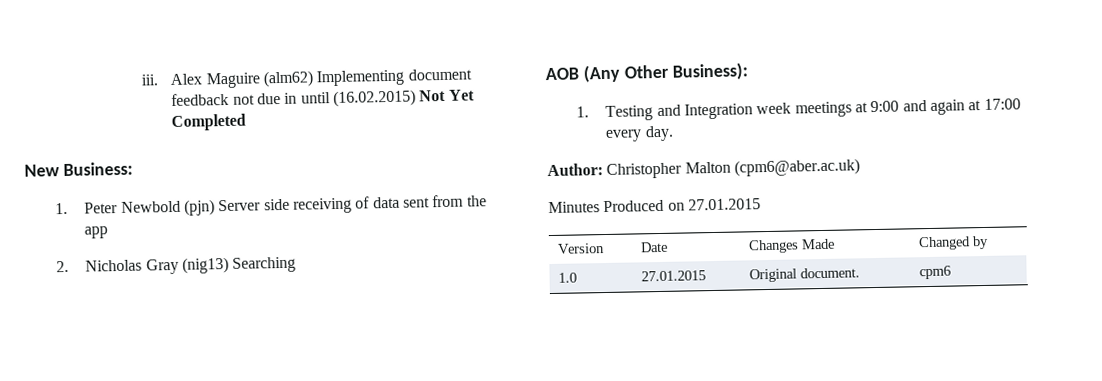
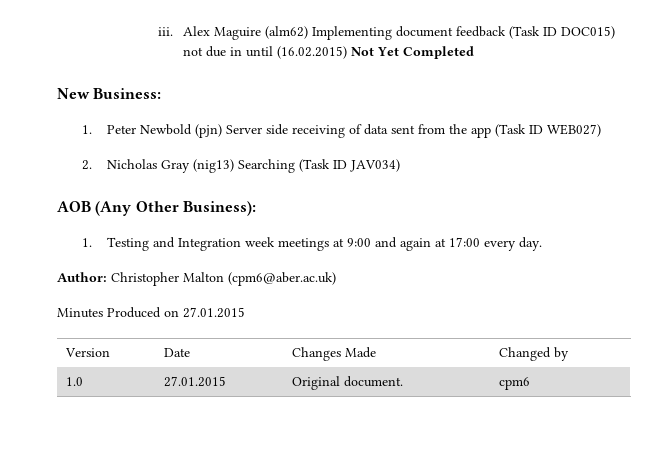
- Alex Maguire (alm62) Implementing document feedback not due in until (16.02.2015) Not Yet Completed
+ Alex Maguire (alm62) Implementing document feedback (Task ID DOC015) not due in until (16.02.2015) Not Yet Completed
- 1. Peter Newbold (pjn) Server side receiving of data sent from the app
+ 1. Peter Newbold (pjn) Server side receiving of data sent from the app (Task ID WEB027)
- 2. Nicholas Gray (nig13) Searching
+ 2. Nicholas Gray (nig13) Searching (Task ID JAV034)

